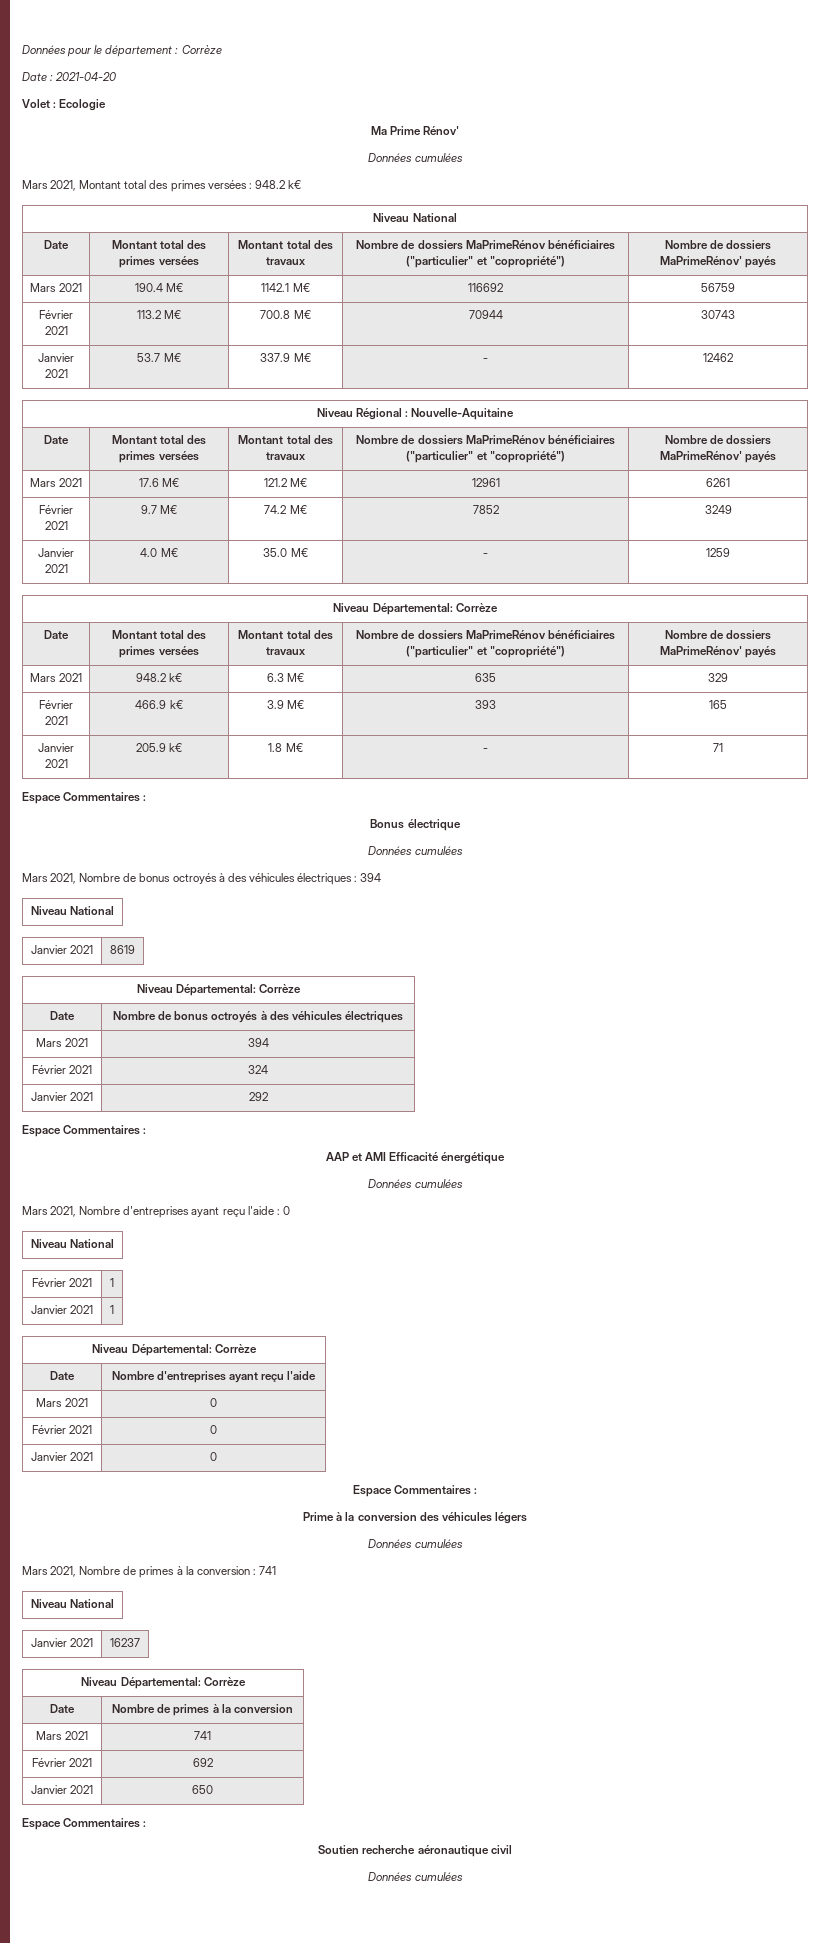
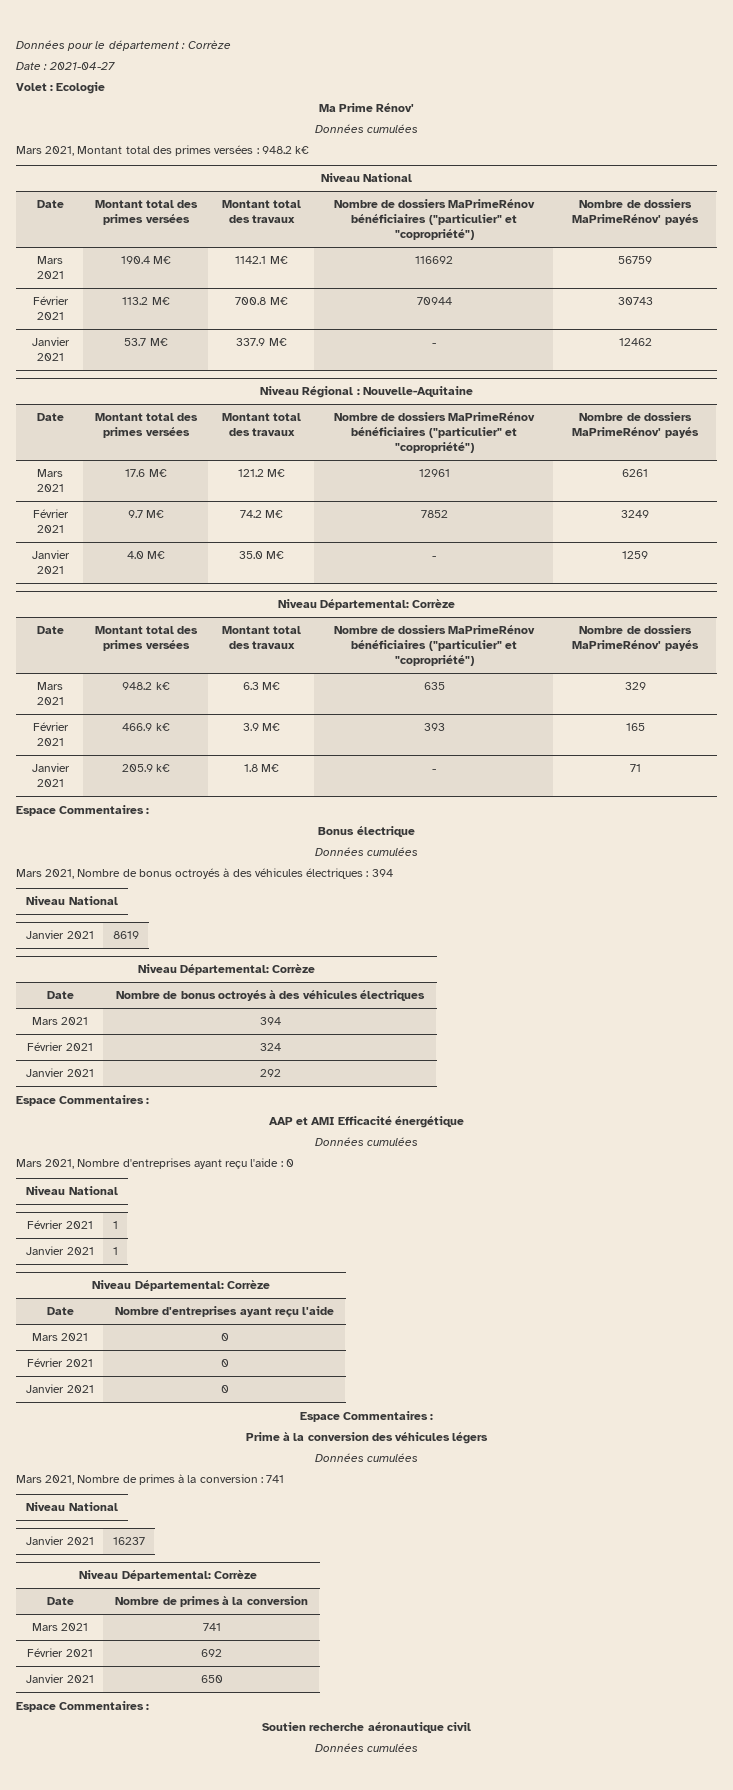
- Date : 2021-04-20
+ Date : 2021-04-27

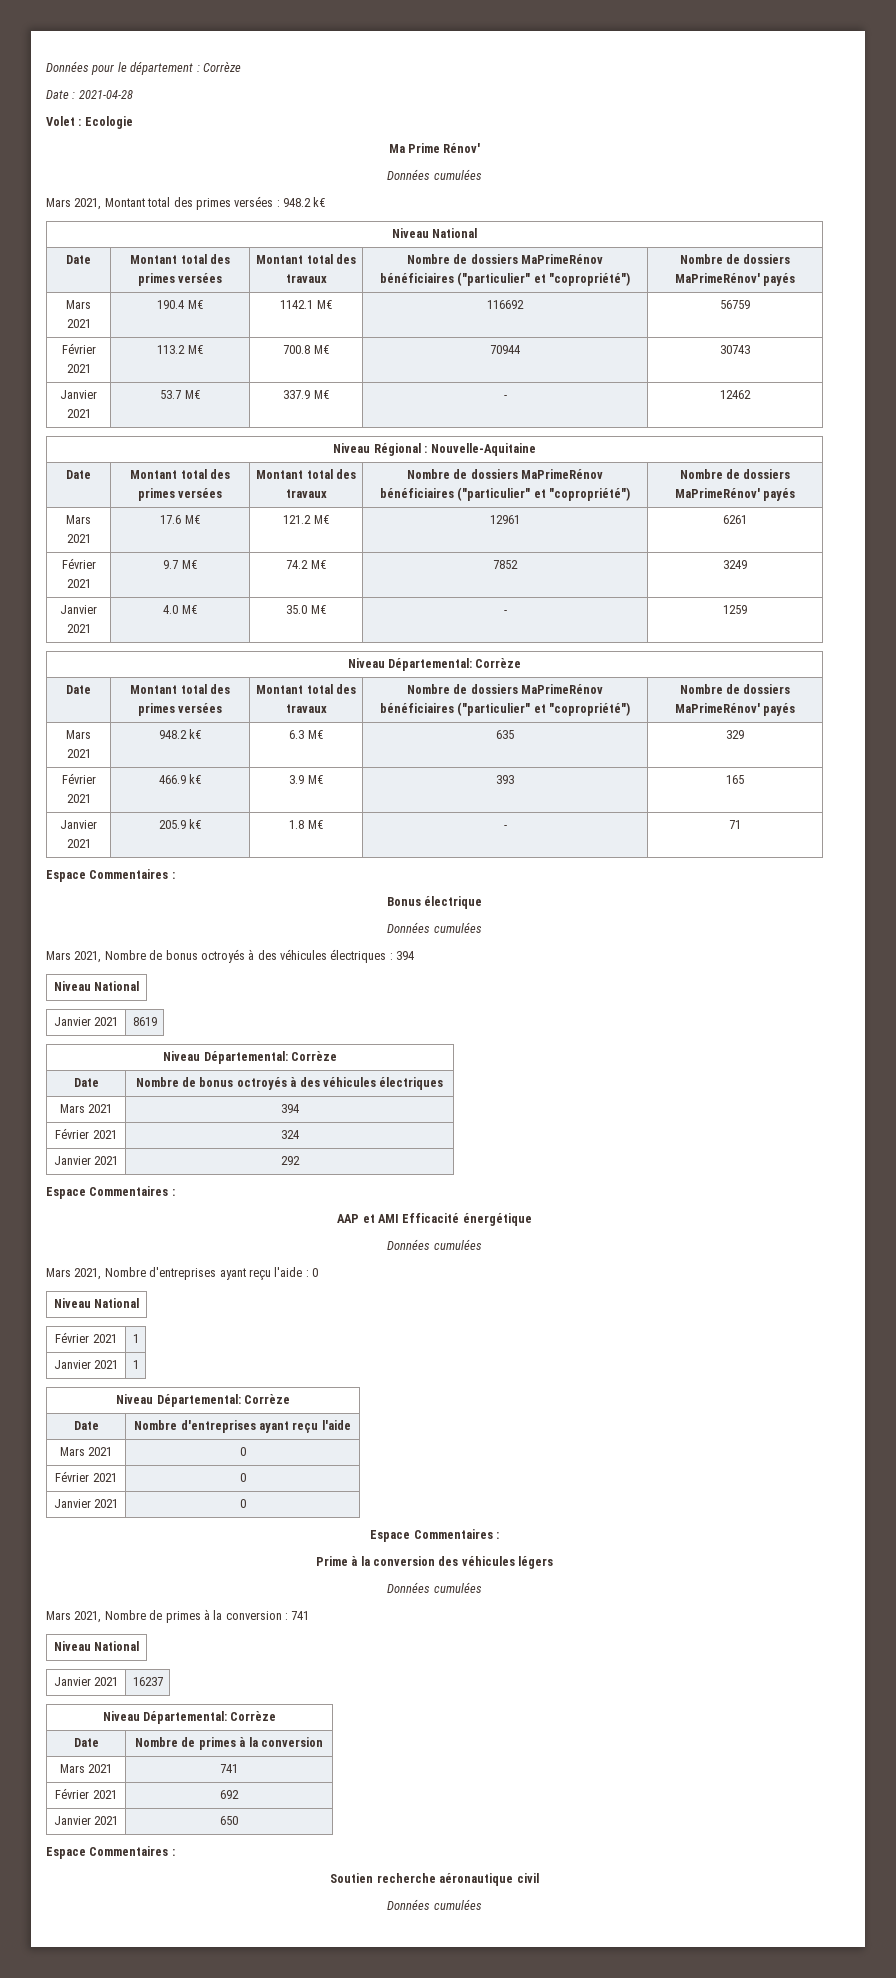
- Date : 2021-04-27
+ Date : 2021-04-28

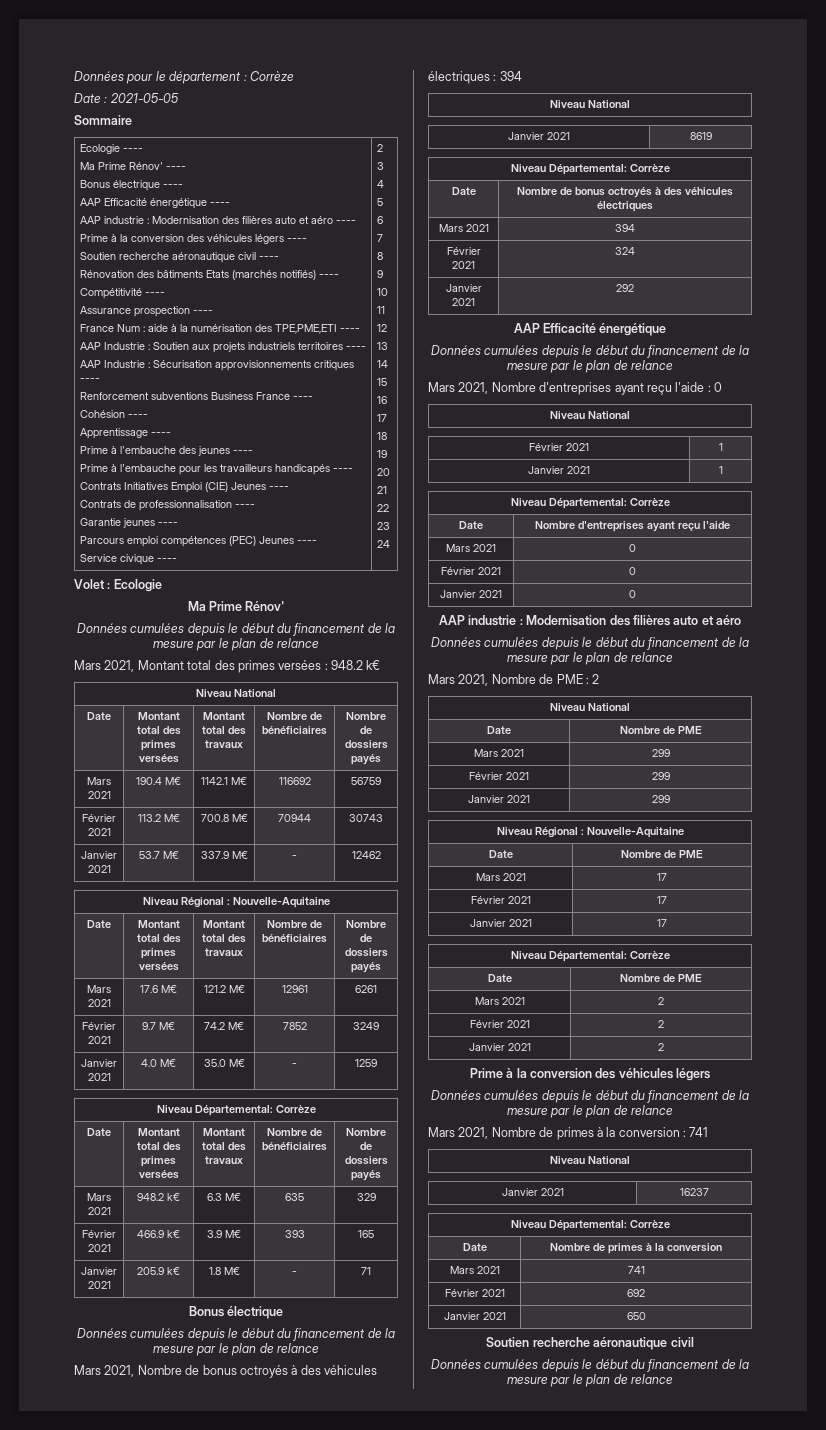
- Date : 2021-04-28
+ Date : 2021-05-05
+ Sommaire
+ Ecologie ----
+ Ma Prime Rénov' ----
+ Bonus électrique ----
+ AAP Efficacité énergétique ----
+ AAP industrie : Modernisation des filières auto et aéro ----
+ Prime à la conversion des véhicules légers ----
+ Soutien recherche aéronautique civil ----
+ Rénovation des bâtiments Etats (marchés notifiés) ----
+ Compétitivité ----
+ Assurance prospection ----
+ France Num : aide à la numérisation des TPE,PME,ETI ----
+ AAP Industrie : Soutien aux projets industriels territoires ----
+ AAP Industrie : Sécurisation approvisionnements critiques ----
+ Renforcement subventions Business France ----
+ Cohésion ----
+ Apprentissage ----
+ Prime à l'embauche des jeunes ----
+ Prime à l'embauche pour les travailleurs handicapés ----
+ Contrats Initiatives Emploi (CIE) Jeunes ----
+ Contrats de professionnalisation ----
+ Garantie jeunes ----
+ Parcours emploi compétences (PEC) Jeunes ----
+ Service civique ---- | 2
+ 3
+ 4
+ 5
+ 6
+ 7
+ 8
+ 9
+ 10
+ 11
+ 12
+ 13
+ 14
+ 15
+ 16
+ 17
+ 18
+ 19
+ 20
+ 21
+ 22
+ 23
+ 24
  Volet : Ecologie
  Ma Prime Rénov'
- Données cumulées
+ Données cumulées depuis le début du financement de la mesure par le plan de relance
  Mars 2021, Montant total des primes versées : 948.2 k€
  Niveau National
- Date | Montant total des primes versées | Montant total des travaux | Nombre de dossiers MaPrimeRénov bénéficiaires ("particulier" et "copropriété") | Nombre de dossiers MaPrimeRénov' payés
+ Date | Montant total des primes versées | Montant total des travaux | Nombre de bénéficiaires | Nombre de dossiers payés
  Janvier 2021 | 53.7 M€ | 337.9 M€ | - | 12462
  Niveau Régional : Nouvelle-Aquitaine
- Date | Montant total des primes versées | Montant total des travaux | Nombre de dossiers MaPrimeRénov bénéficiaires ("particulier" et "copropriété") | Nombre de dossiers MaPrimeRénov' payés
+ Date | Montant total des primes versées | Montant total des travaux | Nombre de bénéficiaires | Nombre de dossiers payés
  Janvier 2021 | 4.0 M€ | 35.0 M€ | - | 1259
  Niveau Départemental: Corrèze
- Date | Montant total des primes versées | Montant total des travaux | Nombre de dossiers MaPrimeRénov bénéficiaires ("particulier" et "copropriété") | Nombre de dossiers MaPrimeRénov' payés
+ Date | Montant total des primes versées | Montant total des travaux | Nombre de bénéficiaires | Nombre de dossiers payés
  Janvier 2021 | 205.9 k€ | 1.8 M€ | - | 71
- Espace Commentaires :
  Bonus électrique
- Données cumulées
+ Données cumulées depuis le début du financement de la mesure par le plan de relance
  Janvier 2021 | 292
- Espace Commentaires :
- AAP et AMI Efficacité énergétique
- Données cumulées
+ AAP Efficacité énergétique
+ Données cumulées depuis le début du financement de la mesure par le plan de relance
  Janvier 2021 | 0
- Espace Commentaires :
+ AAP industrie : Modernisation des filières auto et aéro
+ Données cumulées depuis le début du financement de la mesure par le plan de relance
+ Mars 2021, Nombre de PME : 2
+ Niveau National
+ Date | Nombre de PME
+ Mars 2021 | 299
+ Février 2021 | 299
+ Janvier 2021 | 299
+ Niveau Régional : Nouvelle-Aquitaine
+ Date | Nombre de PME
+ Mars 2021 | 17
+ Février 2021 | 17
+ Janvier 2021 | 17
+ Niveau Départemental: Corrèze
+ Date | Nombre de PME
+ Mars 2021 | 2
+ Février 2021 | 2
+ Janvier 2021 | 2
  Prime à la conversion des véhicules légers
- Données cumulées
+ Données cumulées depuis le début du financement de la mesure par le plan de relance
  Janvier 2021 | 650
- Espace Commentaires :
  Soutien recherche aéronautique civil
- Données cumulées
+ Données cumulées depuis le début du financement de la mesure par le plan de relance

